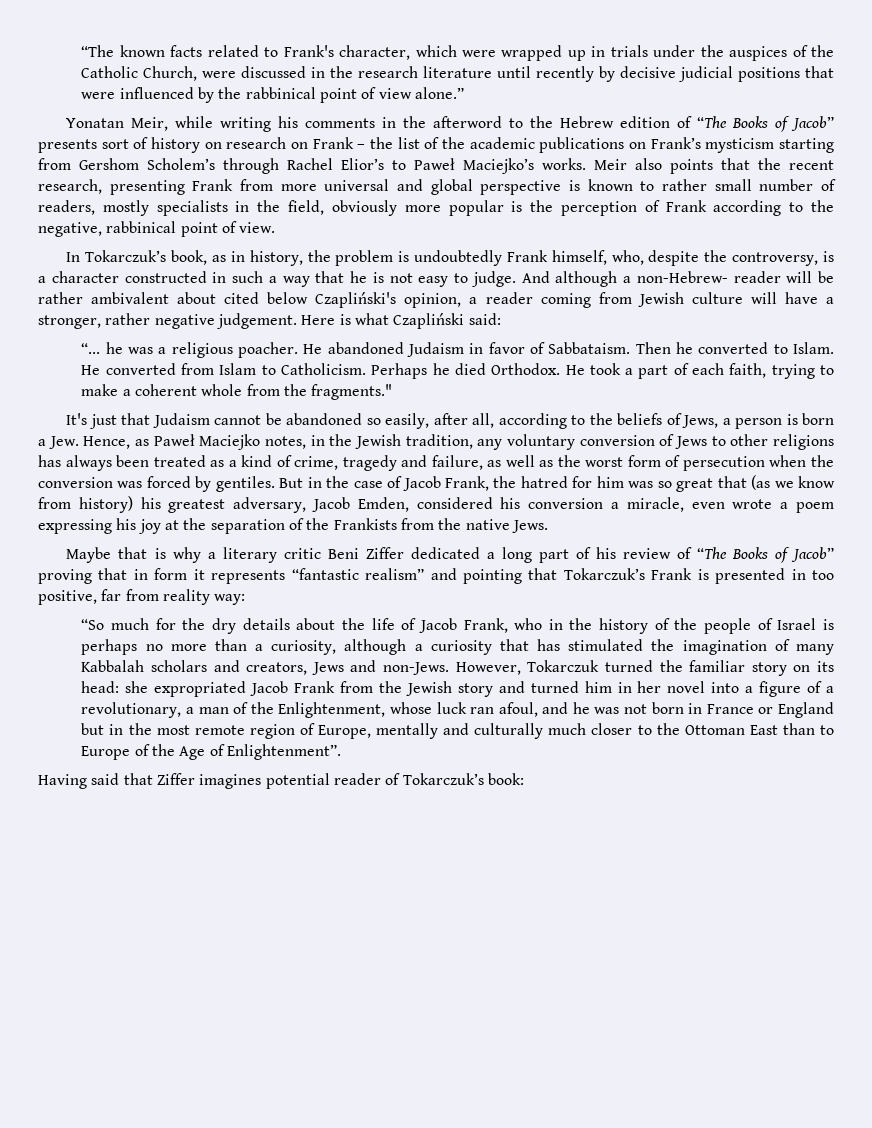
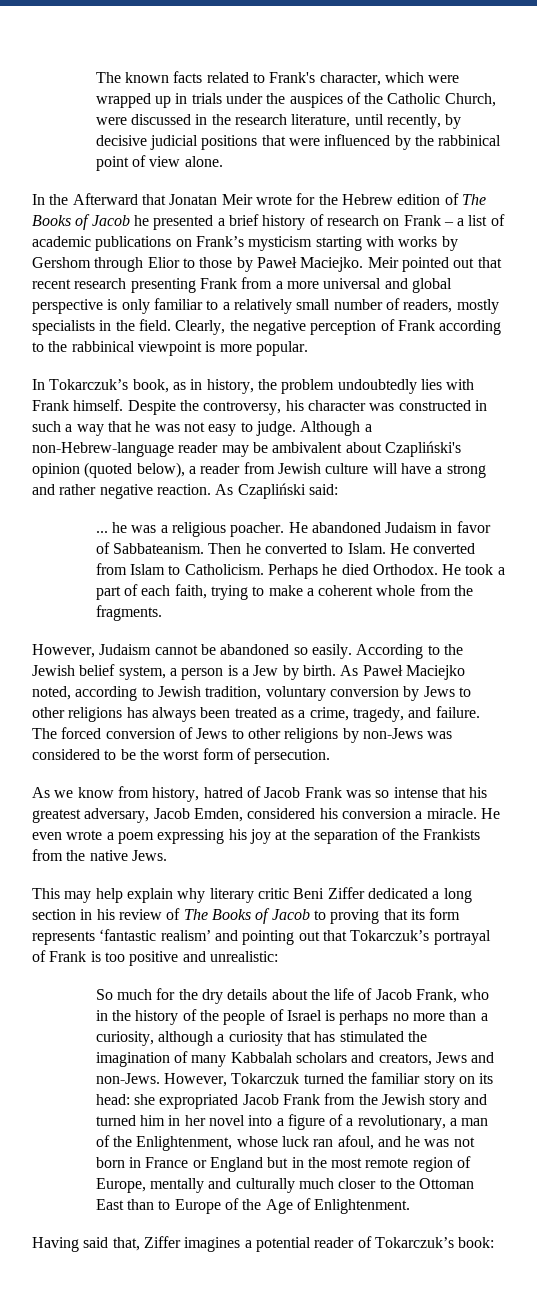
- “The known facts related to Frank's character, which were wrapped up in trials under the auspices of the Catholic Church, were discussed in the research literature until recently by decisive judicial positions that were influenced by the rabbinical point of view alone.”
- Yonatan Meir, while writing his comments in the afterword to the Hebrew edition of “The Books of Jacob” presents sort of history on research on Frank – the list of the academic publications on Frank’s mysticism starting from Gershom Scholem’s through Rachel Elior’s to Paweł Maciejko’s works. Meir also points that the recent research, presenting Frank from more universal and global perspective is known to rather small number of readers, mostly specialists in the field, obviously more popular is the perception of Frank according to the negative, rabbinical point of view.
+ The known facts related to Frank's character, which were wrapped up in trials under the auspices of the Catholic Church, were discussed in the research literature, until recently, by decisive judicial positions that were influenced by the rabbinical point of view alone.
+ In the Afterward that Jonatan Meir wrote for the Hebrew edition of The Books of Jacob he presented a brief history of research on Frank – a list of academic publications on Frank’s mysticism starting with works by Gershom through Elior to those by Paweł Maciejko. Meir pointed out that recent research presenting Frank from a more universal and global perspective is only familiar to a relatively small number of readers, mostly specialists in the field. Clearly, the negative perception of Frank according to the rabbinical viewpoint is more popular.
- In Tokarczuk’s book, as in history, the problem is undoubtedly Frank himself, who, despite the controversy, is a character constructed in such a way that he is not easy to judge.
+ In Tokarczuk’s book, as in history, the problem undoubtedly lies with Frank himself. Despite the controversy, his character was constructed in such a way that he was not easy to judge.
- And although a non-Hebrew- reader will be rather ambivalent about cited below Czapliński's opinion, a reader coming from Jewish culture will have a stronger, rather negative judgement. Here is what Czapliński said:
+ Although a non-Hebrew-language reader may be ambivalent about Czapliński's opinion (quoted below), a reader from Jewish culture will have a strong and rather negative reaction. As Czapliński said:
- “... he was a religious poacher.
+ ... he was a religious poacher.
- He abandoned Judaism in favor of Sabbataism.
+ He abandoned Judaism in favor of Sabbateanism.
- He took a part of each faith, trying to make a coherent whole from the fragments."
- It's just that Judaism cannot be abandoned so easily, after all, according to the beliefs of Jews, a person is born a Jew. Hence, as Paweł Maciejko notes, in the Jewish tradition, any voluntary conversion of Jews to other religions has always been treated as a kind of crime, tragedy and failure, as well as the worst form of persecution when the conversion was forced by gentiles. But in the case of Jacob Frank, the hatred for him was so great that (as we know from history) his greatest adversary, Jacob Emden, considered his conversion a miracle, even wrote a poem expressing his joy at the separation of the Frankists from the native Jews.
+ He took a part of each faith, trying to make a coherent whole from the fragments.
+ However, Judaism cannot be abandoned so easily. According to the Jewish belief system, a person is a Jew by birth. As Paweł Maciejko noted, according to Jewish tradition, voluntary conversion by Jews to other religions has always been treated as a crime, tragedy, and failure. The forced conversion of Jews to other religions by non-Jews was considered to be the worst form of persecution.
+ As we know from history, hatred of Jacob Frank was so intense that his greatest adversary, Jacob Emden, considered his conversion a miracle. He even wrote a poem expressing his joy at the separation of the Frankists from the native Jews.
- Maybe that is why a literary critic Beni Ziffer dedicated a long part of his review of “The Books of Jacob” proving that in form it represents “fantastic realism” and pointing that Tokarczuk’s Frank is presented in too positive, far from reality way:
- “So much for the dry details about the life of Jacob Frank, who in the history of the people of Israel is perhaps no more than a curiosity, although a curiosity that has stimulated the imagination of many Kabbalah scholars and creators, Jews and non-Jews.
+ This may help explain why literary critic Beni Ziffer dedicated a long section in his review of The Books of Jacob to proving that its form represents ‘fantastic realism’ and pointing out that Tokarczuk’s portrayal of Frank is too positive and unrealistic:
+ So much for the dry details about the life of Jacob Frank, who in the history of the people of Israel is perhaps no more than a curiosity, although a curiosity that has stimulated the imagination of many Kabbalah scholars and creators, Jews and non-Jews.
- she expropriated Jacob Frank from the Jewish story and turned him in her novel into a figure of a revolutionary, a man of the Enlightenment, whose luck ran afoul, and he was not born in France or England but in the most remote region of Europe, mentally and culturally much closer to the Ottoman East than to Europe of the Age of Enlightenment”.
+ she expropriated Jacob Frank from the Jewish story and turned him in her novel into a figure of a revolutionary, a man of the Enlightenment, whose luck ran afoul, and he was not born in France or England but in the most remote region of Europe, mentally and culturally much closer to the Ottoman East than to Europe of the Age of Enlightenment.
- Having said that Ziffer imagines potential reader of Tokarczuk’s book:
+ Having said that, Ziffer imagines a potential reader of Tokarczuk’s book:

